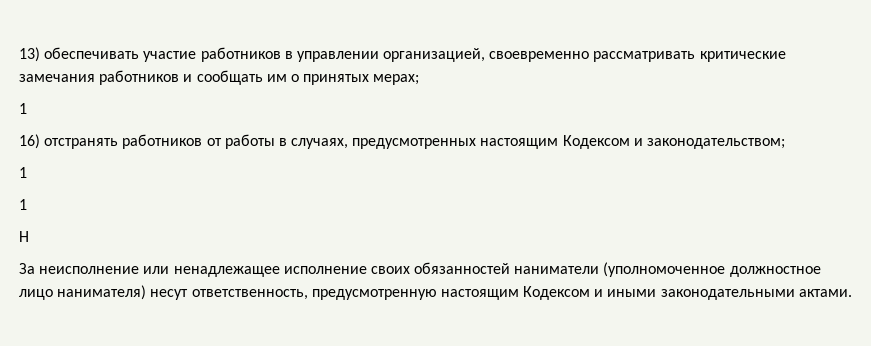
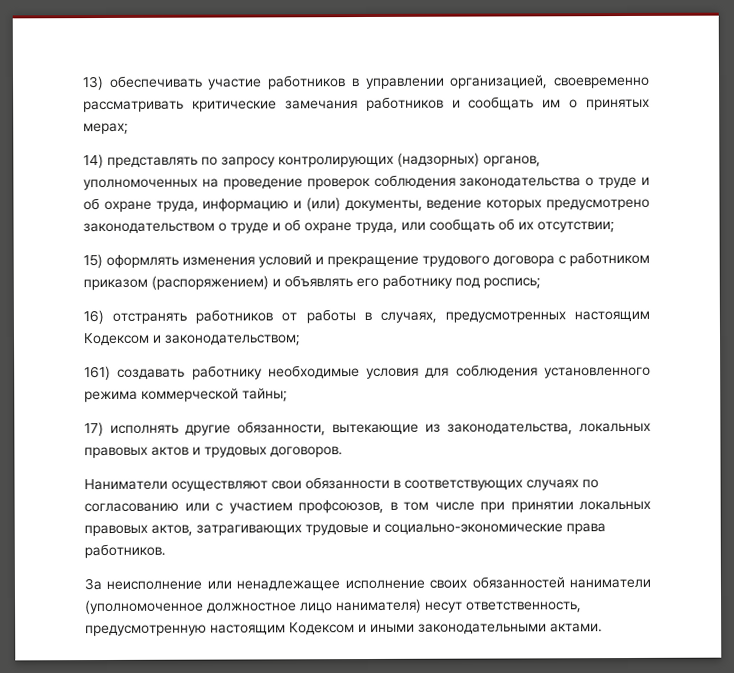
  13) обеспечивать участие работников в управлении организацией, своевременно рассматривать критические замечания работников и сообщать им о принятых мерах;
- 1
+ 14) представлять по запросу контролирующих (надзорных) органов, уполномоченных на проведение проверок соблюдения законодательства о труде и об охране труда, информацию и (или) документы, ведение которых предусмотрено законодательством о труде и об охране труда, или сообщать об их отсутствии;
+ 15) оформлять изменения условий и прекращение трудового договора с работником приказом (распоряжением) и объявлять его работнику под роспись;
  16) отстранять работников от работы в случаях, предусмотренных настоящим Кодексом и законодательством;
- 1
- 1
- Н
+ 161) создавать работнику необходимые условия для соблюдения установленного режима коммерческой тайны;
+ 17) исполнять другие обязанности, вытекающие из законодательства, локальных правовых актов и трудовых договоров.
+ Наниматели осуществляют свои обязанности в соответствующих случаях по согласованию или с участием профсоюзов, в том числе при принятии локальных правовых актов, затрагивающих трудовые и социально-экономические права работников.

